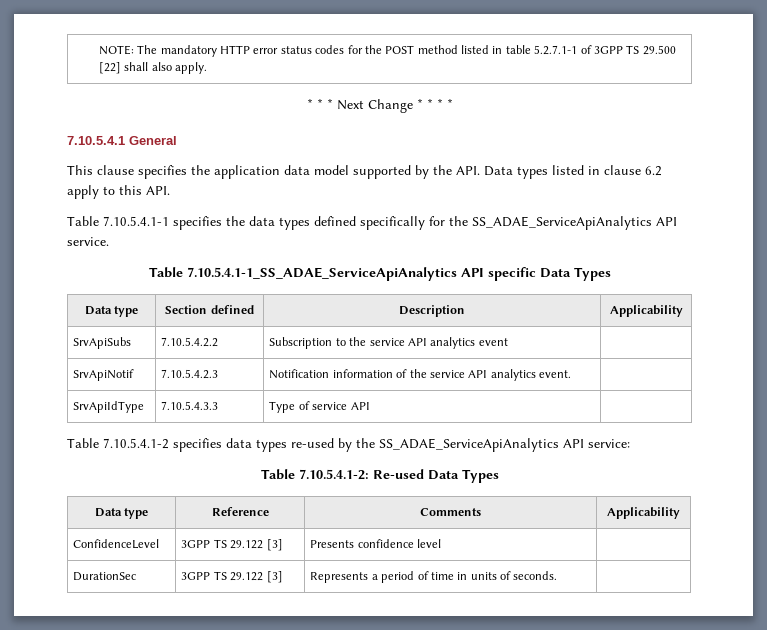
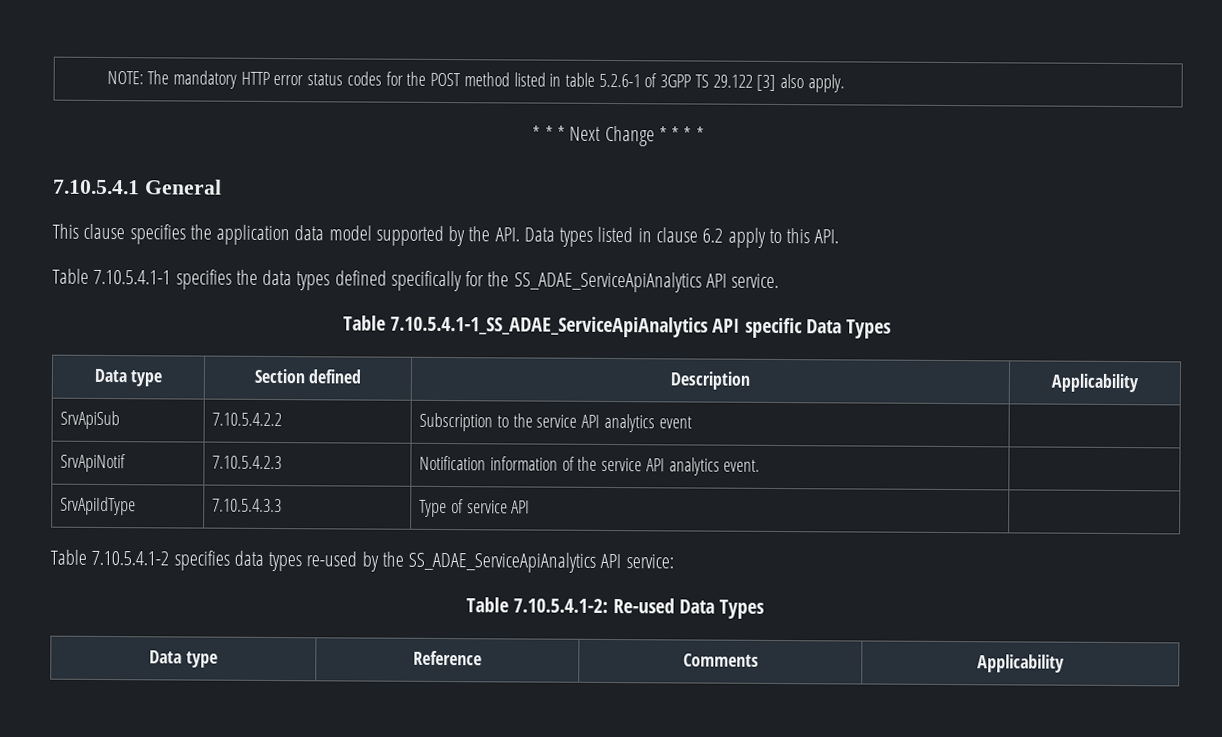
- NOTE: The mandatory HTTP error status codes for the POST method listed in table 5.2.7.1-1 of 3GPP TS 29.500 [22] shall also apply.
+ NOTE: The mandatory HTTP error status codes for the POST method listed in table 5.2.6-1 of 3GPP TS 29.122 [3] also apply.
- SrvApiSubs | 7.10.5.4.2.2 | Subscription to the service API analytics event |
+ SrvApiSub | 7.10.5.4.2.2 | Subscription to the service API analytics event |
- ConfidenceLevel | 3GPP TS 29.122 [3] | Presents confidence level |
- DurationSec | 3GPP TS 29.122 [3] | Represents a period of time in units of seconds. |

